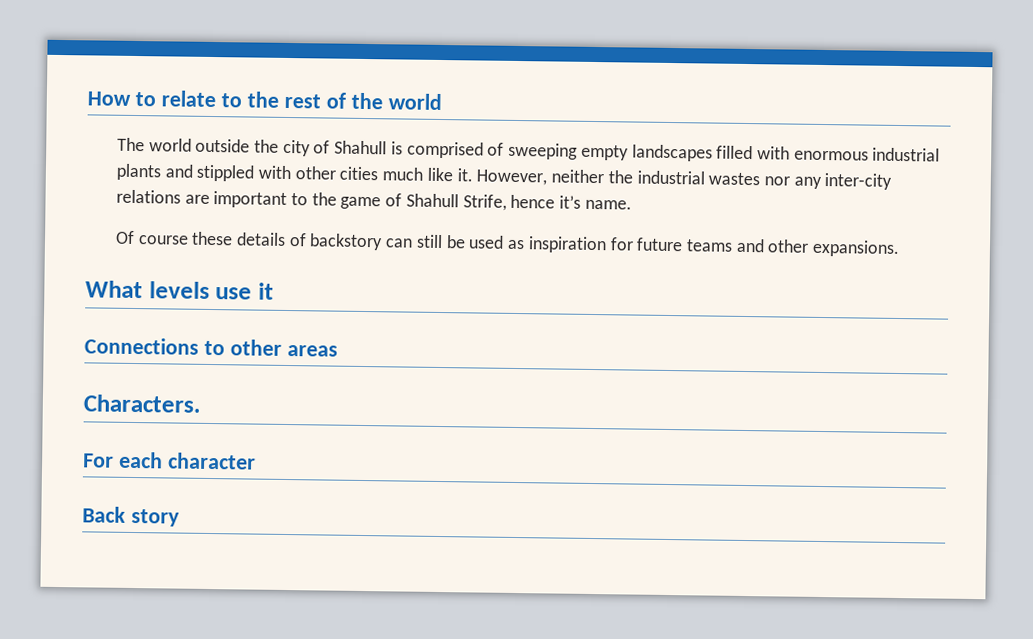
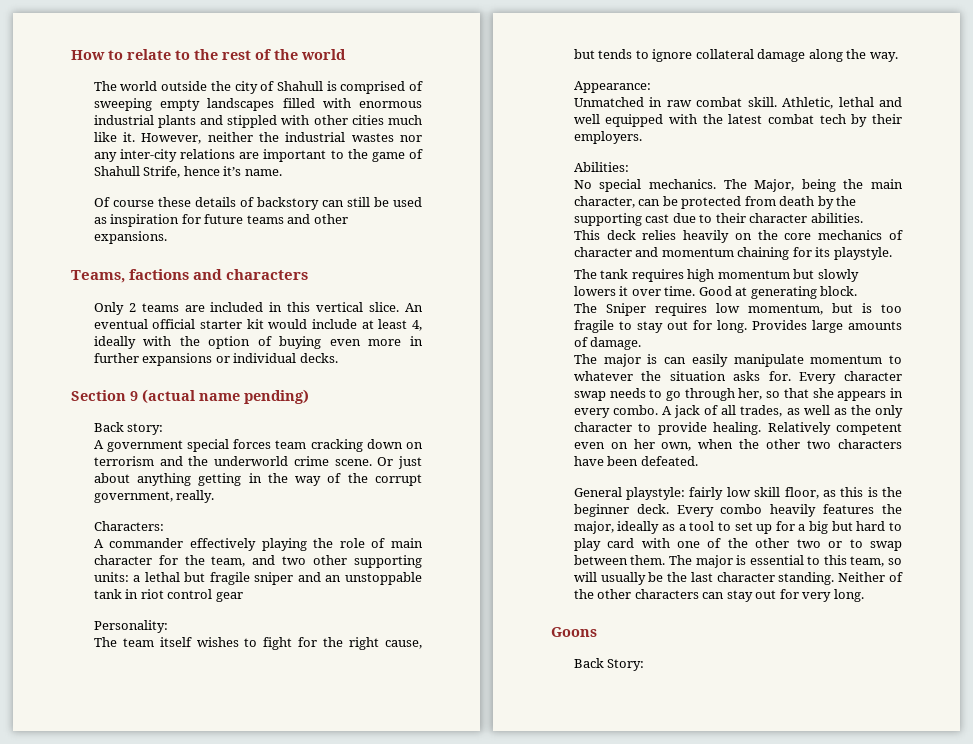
- What levels use it
- Connections to other areas
- Characters.
- For each character
- Back story
+ Teams, factions and characters
+ Only 2 teams are included in this vertical slice. An eventual official starter kit would include at least 4, ideally with the option of buying even more in further expansions or individual decks.
+ Section 9 (actual name pending)
+ Back story:
+ A government special forces team cracking down on terrorism and the underworld crime scene. Or just about anything getting in the way of the corrupt government, really.
+ Characters:
+ A commander effectively playing the role of main character for the team, and two other supporting units: a lethal but fragile sniper and an unstoppable tank in riot control gear
+ Personality:
+ The team itself wishes to fight for the right cause, but tends to ignore collateral damage along the way.
+ Appearance:
+ Unmatched in raw combat skill. Athletic, lethal and well equipped with the latest combat tech by their employers.
+ Abilities:
+ No special mechanics. The Major, being the main character, can be protected from death by the supporting cast due to their character abilities.
+ This deck relies heavily on the core mechanics of character and momentum chaining for its playstyle.
+ The tank requires high momentum but slowly lowers it over time. Good at generating block.
+ The Sniper requires low momentum, but is too fragile to stay out for long. Provides large amounts of damage.
+ The major is can easily manipulate momentum to whatever the situation asks for. Every character swap needs to go through her, so that she appears in every combo. A jack of all trades, as well as the only character to provide healing. Relatively competent even on her own, when the other two characters have been defeated.
+ General playstyle: fairly low skill floor, as this is the beginner deck. Every combo heavily features the major, ideally as a tool to set up for a big but hard to play card with one of the other two or to swap between them. The major is essential to this team, so will usually be the last character standing. Neither of the other characters can stay out for very long.
+ Goons
+ Back Story:

